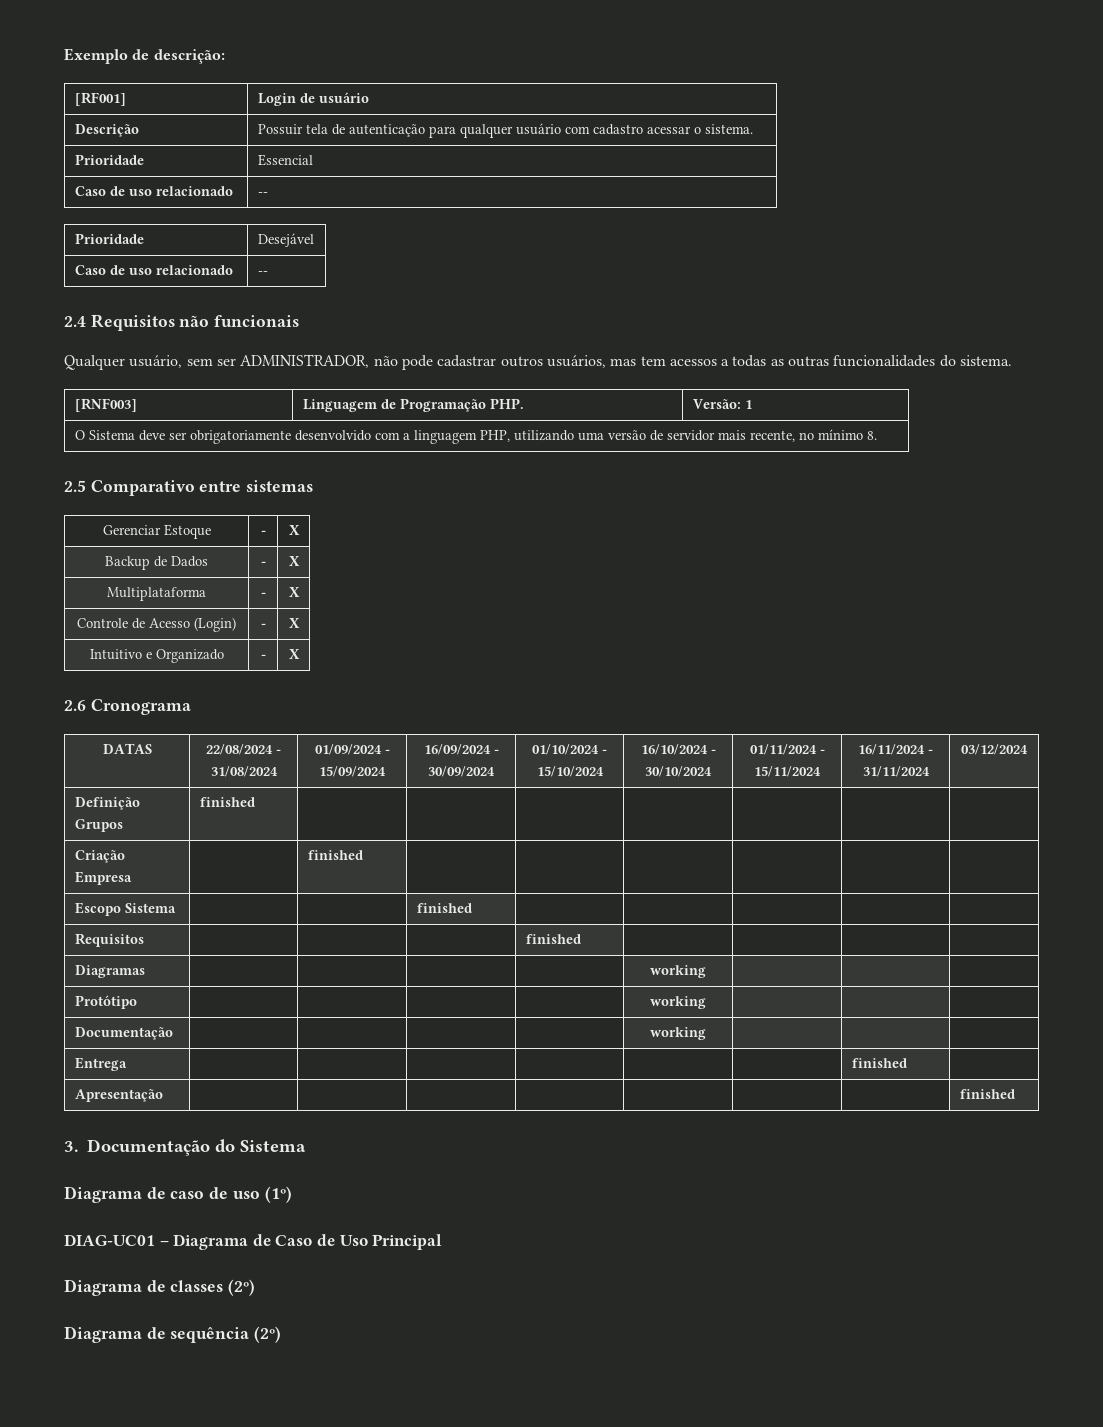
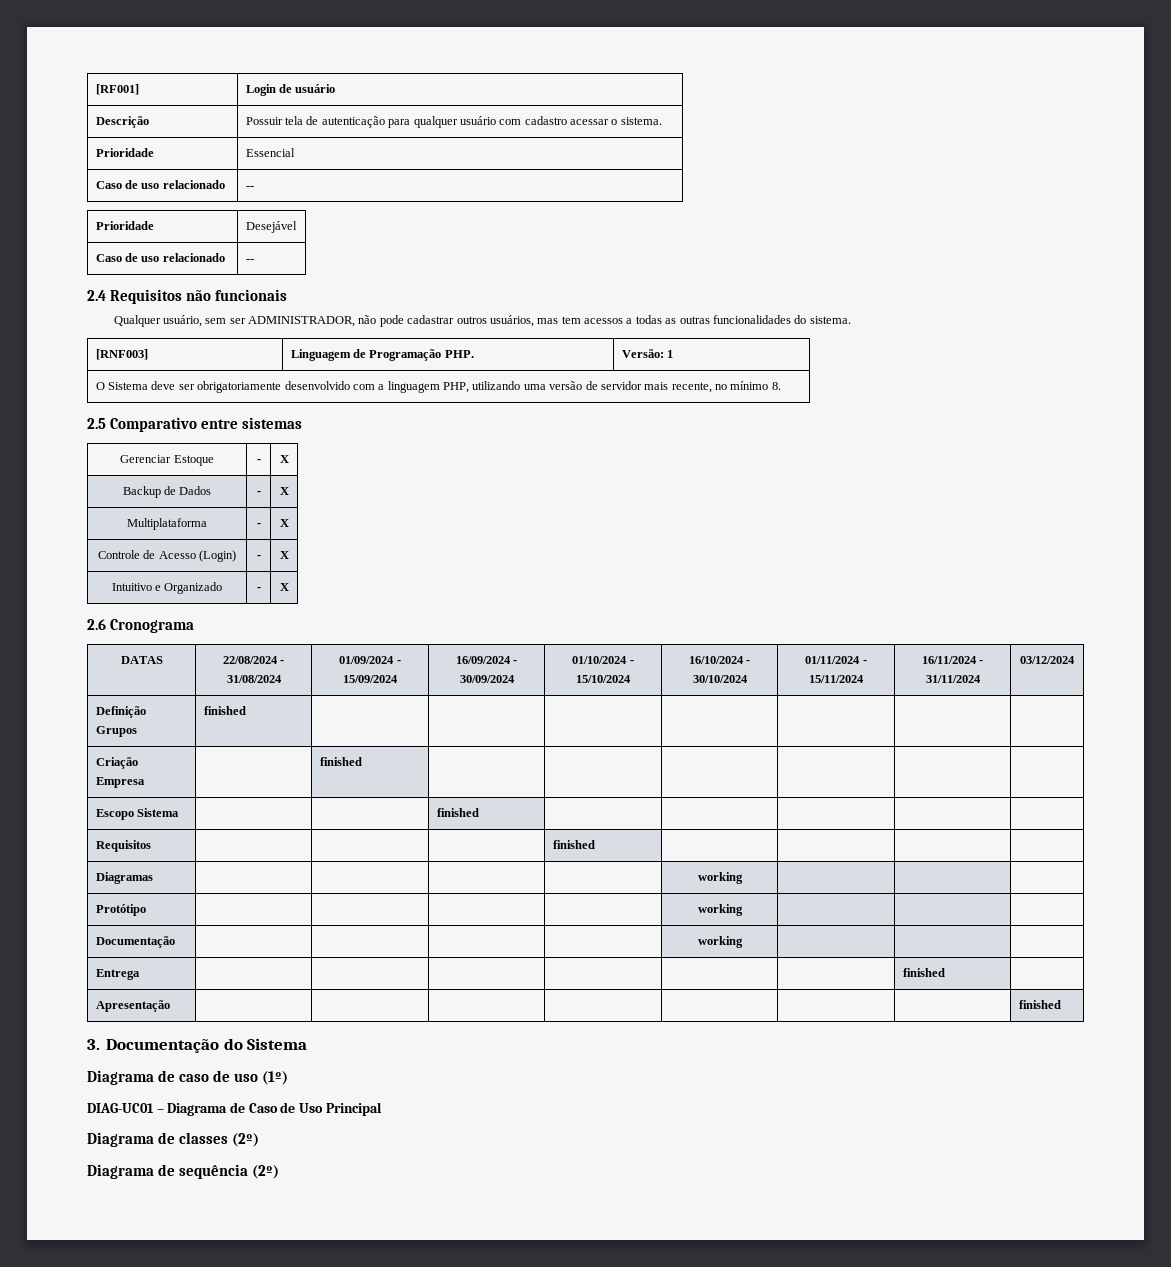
- Exemplo de descrição:

